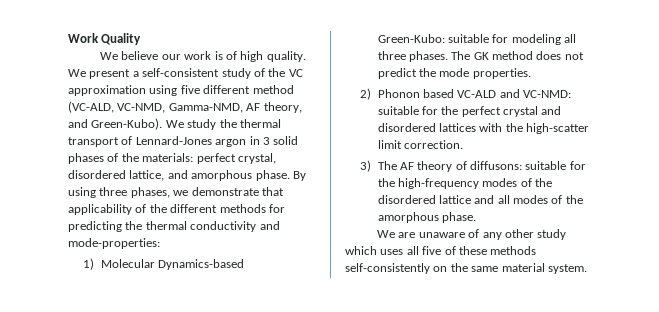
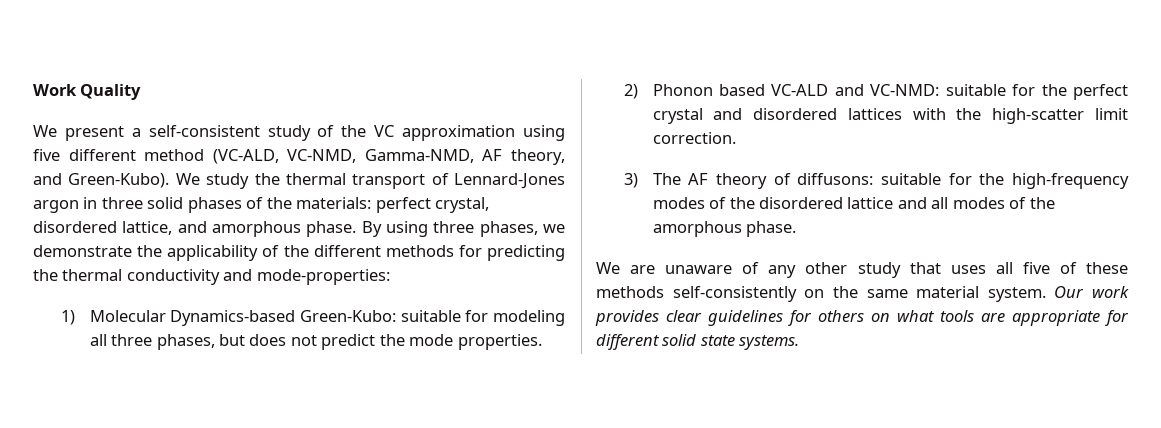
- We believe our work is of high quality. We present a self-consistent study of the VC approximation using five different method (VC-ALD, VC-NMD, Gamma-NMD, AF theory, and Green-Kubo).
+ We present a self-consistent study of the VC approximation using five different method (VC-ALD, VC-NMD, Gamma-NMD, AF theory, and Green-Kubo).
- We study the thermal transport of Lennard-Jones argon in 3 solid phases of the materials: perfect crystal, disordered lattice, and amorphous phase.
+ We study the thermal transport of Lennard-Jones argon in three solid phases of the materials: perfect crystal, disordered lattice, and amorphous phase.
- By using three phases, we demonstrate that applicability of the different methods for predicting the thermal conductivity and mode-properties:
+ By using three phases, we demonstrate the applicability of the different methods for predicting the thermal conductivity and mode-properties:
- 1) Molecular Dynamics-based Green-Kubo: suitable for modeling all three phases. The GK method does not predict the mode properties.
+ 1) Molecular Dynamics-based Green-Kubo: suitable for modeling all three phases, but does not predict the mode properties.
- We are unaware of any other study which uses all five of these methods self-consistently on the same material system.
+ We are unaware of any other study that uses all five of these methods self-consistently on the same material system.
+ Our work provides clear guidelines for others on what tools are appropriate for different solid state systems.

